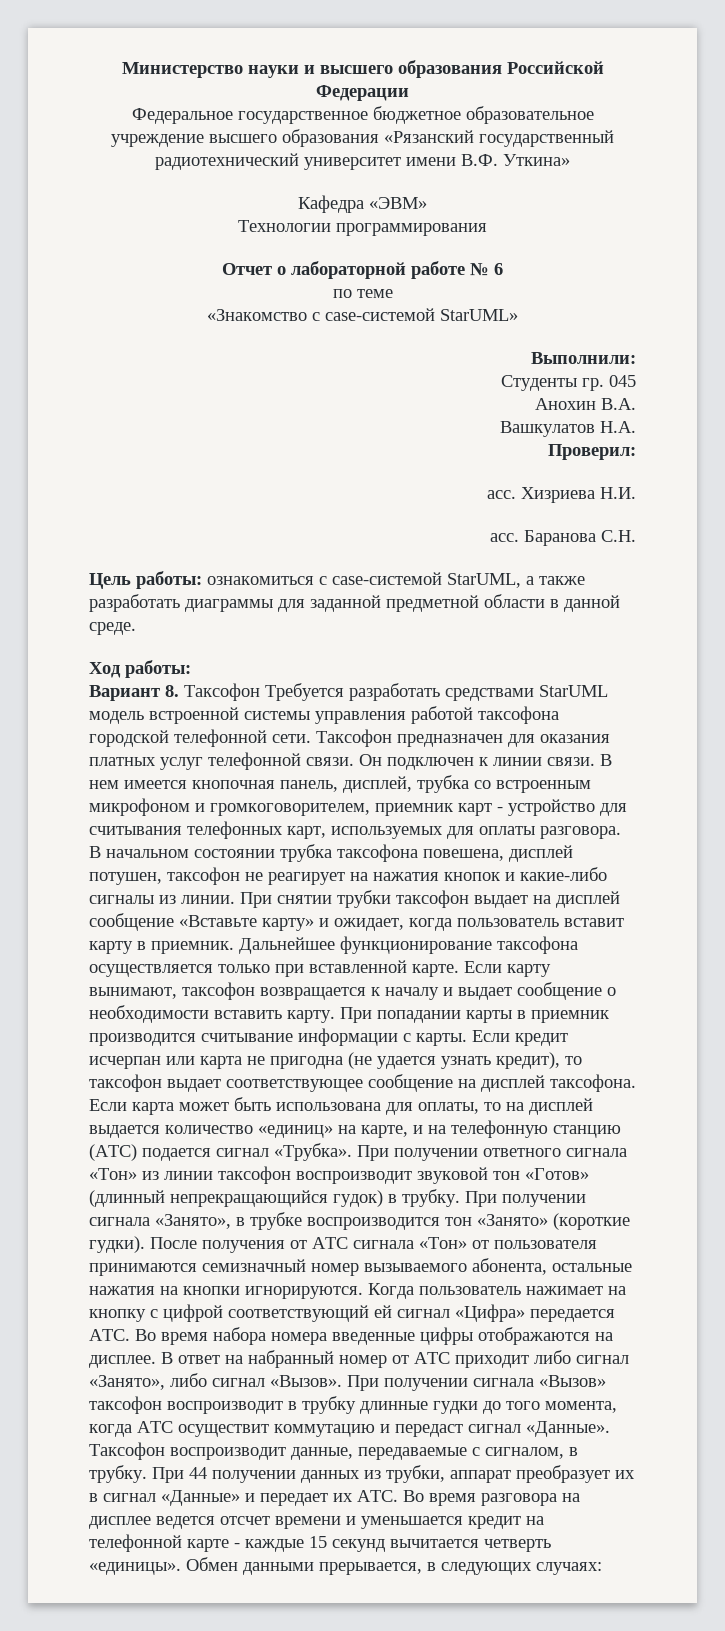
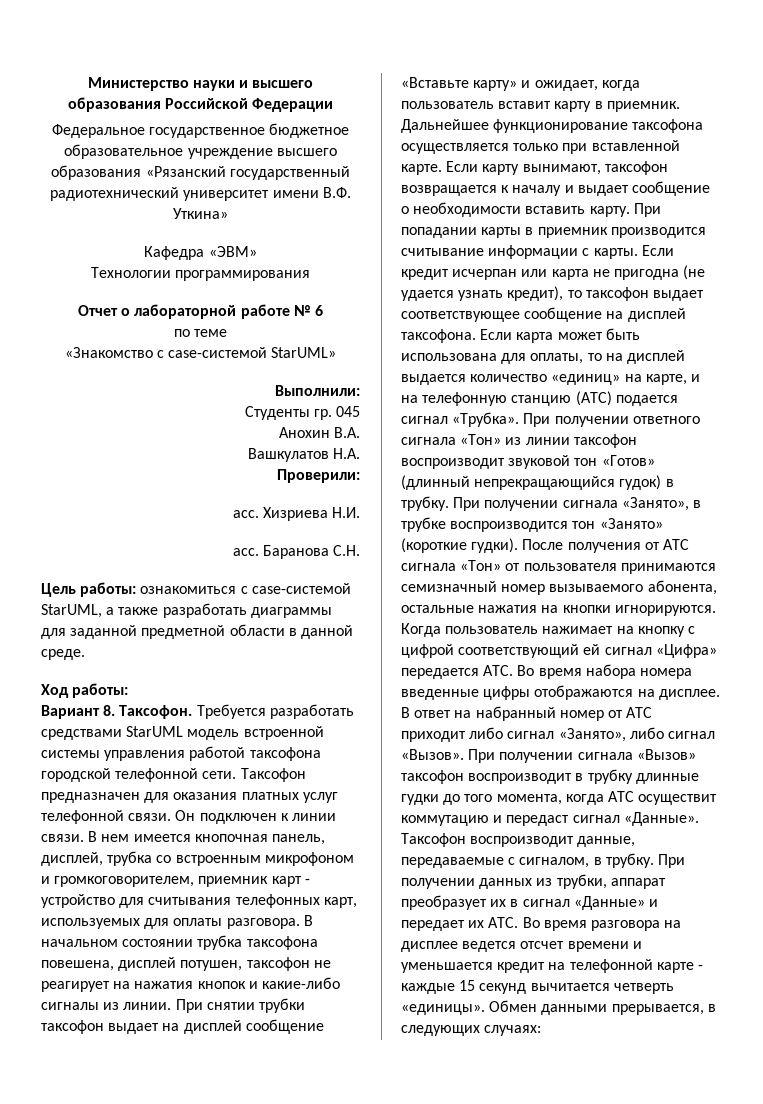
- Проверил:
+ Проверили:
- Вариант 8. Таксофон Требуется разработать средствами StarUML модель встроенной системы управления работой таксофона городской телефонной сети.
+ Вариант 8. Таксофон. Требуется разработать средствами StarUML модель встроенной системы управления работой таксофона городской телефонной сети.
- При 44 получении данных из трубки, аппарат преобразует их в сигнал «Данные» и передает их АТС. Во время разговора на дисплее ведется отсчет времени и уменьшается кредит на телефонной карте - каждые 15 секунд вычитается четверть «единицы».
+ При получении данных из трубки, аппарат преобразует их в сигнал «Данные» и передает их АТС. Во время разговора на дисплее ведется отсчет времени и уменьшается кредит на телефонной карте - каждые 15 секунд вычитается четверть «единицы».

